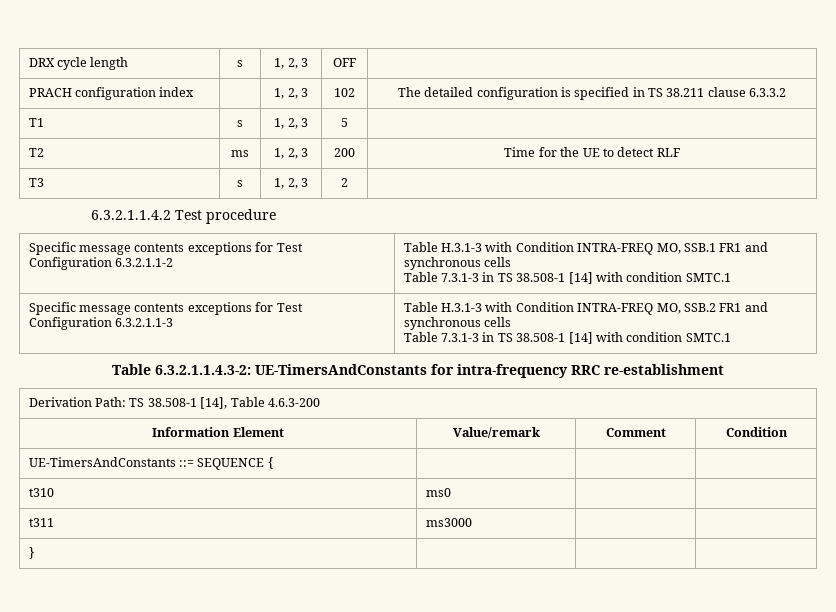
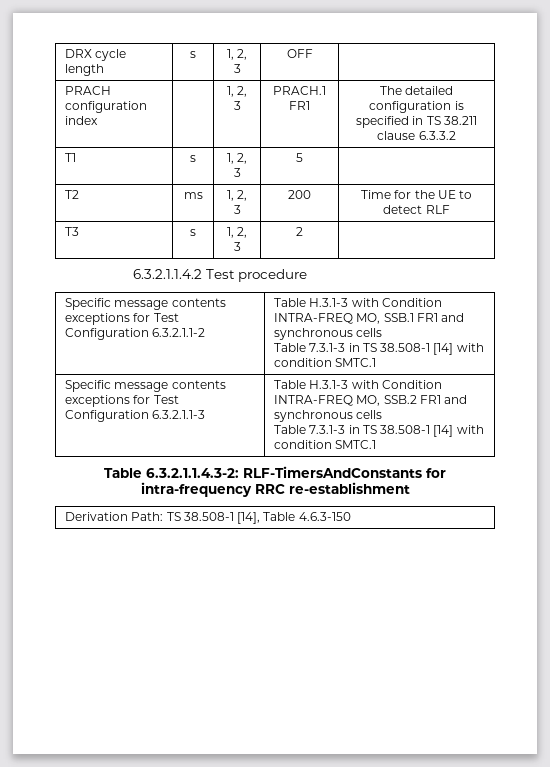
- PRACH configuration index | | 1, 2, 3 | 102 | The detailed configuration is specified in TS 38.211 clause 6.3.3.2
+ PRACH configuration index | | 1, 2, 3 | PRACH.1 FR1 | The detailed configuration is specified in TS 38.211 clause 6.3.3.2
- Table 6.3.2.1.1.4.3-2: UE-TimersAndConstants for intra-frequency RRC re-establishment
+ Table 6.3.2.1.1.4.3-2: RLF-TimersAndConstants for intra-frequency RRC re-establishment
- Derivation Path: TS 38.508-1 [14], Table 4.6.3-200
- Information Element | Value/remark | Comment | Condition
- UE-TimersAndConstants ::= SEQUENCE { | | |
- t310 | ms0 | |
- t311 | ms3000 | |
- } | | |
+ Derivation Path: TS 38.508-1 [14], Table 4.6.3-150

